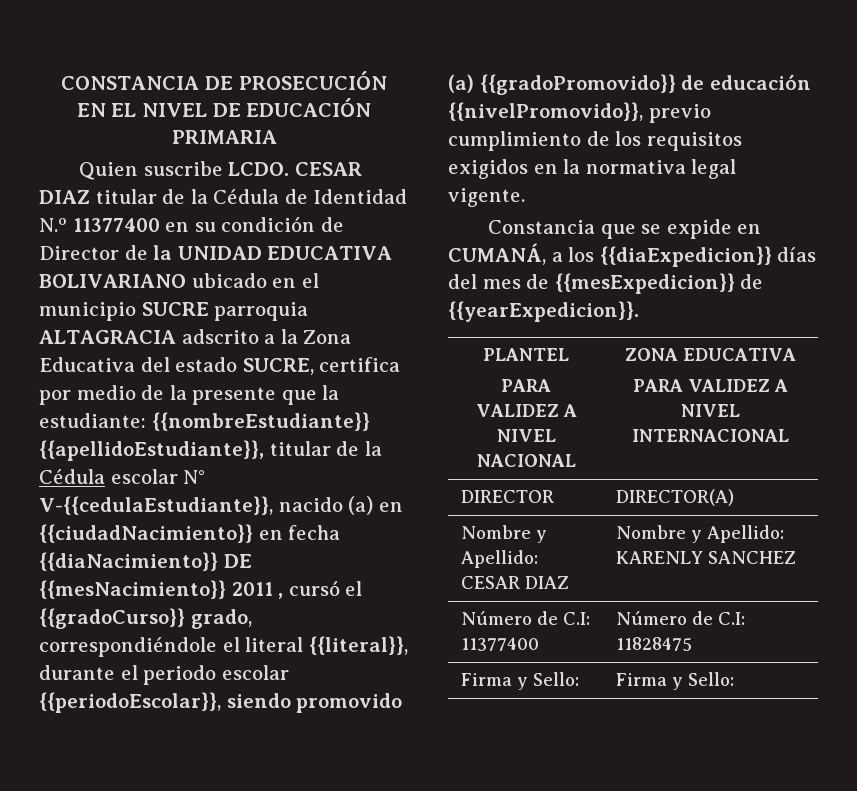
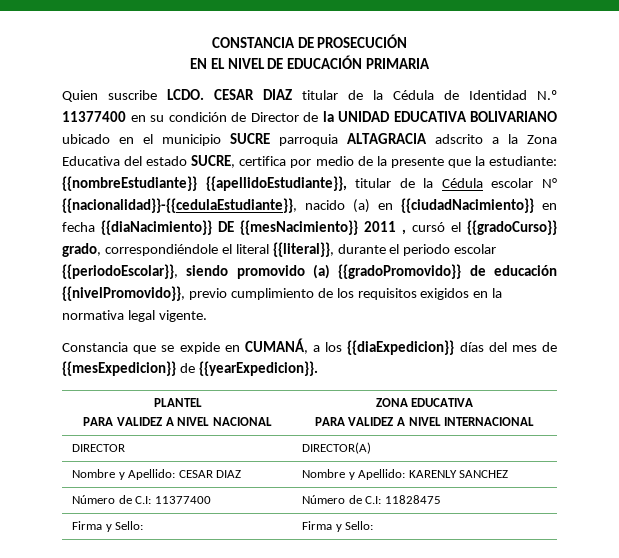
- {{nombreEstudiante}} {{apellidoEstudiante}}, titular de la Cédula escolar N° V-{{cedulaEstudiante}}, nacido (a) en {{ciudadNacimiento}} en fecha {{diaNacimiento}} DE {{mesNacimiento}} 2011 , cursó el {{gradoCurso}} grado, correspondiéndole el literal {{literal}}, durante el periodo escolar {{periodoEscolar}}, siendo promovido (a) {{gradoPromovido}} de educación {{nivelPromovido}}, previo cumplimiento de los requisitos exigidos en la normativa legal vigente.
+ {{nombreEstudiante}} {{apellidoEstudiante}}, titular de la Cédula escolar N° {{nacionalidad}}-{{cedulaEstudiante}}, nacido (a) en {{ciudadNacimiento}} en fecha {{diaNacimiento}} DE {{mesNacimiento}} 2011 , cursó el {{gradoCurso}} grado, correspondiéndole el literal {{literal}}, durante el periodo escolar {{periodoEscolar}}, siendo promovido (a) {{gradoPromovido}} de educación {{nivelPromovido}}, previo cumplimiento de los requisitos exigidos en la normativa legal vigente.

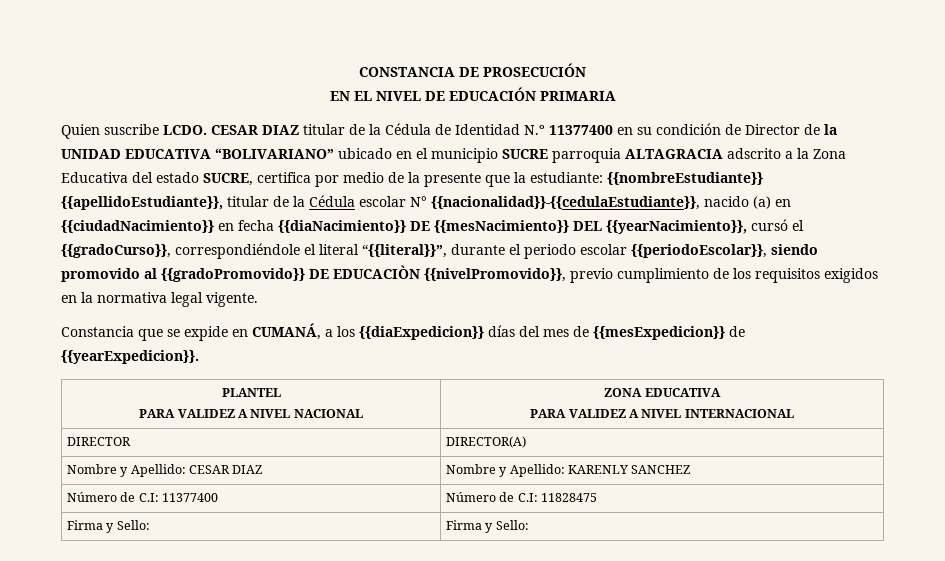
- CESAR DIAZ titular de la Cédula de Identidad N.º 11377400 en su condición de Director de la UNIDAD EDUCATIVA BOLIVARIANO ubicado en el municipio SUCRE parroquia ALTAGRACIA adscrito a la Zona Educativa del estado SUCRE, certifica por medio de la presente que la estudiante:
+ CESAR DIAZ titular de la Cédula de Identidad N.º 11377400 en su condición de Director de la UNIDAD EDUCATIVA “BOLIVARIANO” ubicado en el municipio SUCRE parroquia ALTAGRACIA adscrito a la Zona Educativa del estado SUCRE, certifica por medio de la presente que la estudiante:
- {{nombreEstudiante}} {{apellidoEstudiante}}, titular de la Cédula escolar N° {{nacionalidad}}-{{cedulaEstudiante}}, nacido (a) en {{ciudadNacimiento}} en fecha {{diaNacimiento}} DE {{mesNacimiento}} 2011 , cursó el {{gradoCurso}} grado, correspondiéndole el literal {{literal}}, durante el periodo escolar {{periodoEscolar}}, siendo promovido (a) {{gradoPromovido}} de educación {{nivelPromovido}}, previo cumplimiento de los requisitos exigidos en la normativa legal vigente.
+ {{nombreEstudiante}} {{apellidoEstudiante}}, titular de la Cédula escolar N° {{nacionalidad}}-{{cedulaEstudiante}}, nacido (a) en {{ciudadNacimiento}} en fecha {{diaNacimiento}} DE {{mesNacimiento}} DEL {{yearNacimiento}}, cursó el {{gradoCurso}}, correspondiéndole el literal “{{literal}}”, durante el periodo escolar {{periodoEscolar}}, siendo promovido al {{gradoPromovido}} DE EDUCACIÒN {{nivelPromovido}}, previo cumplimiento de los requisitos exigidos en la normativa legal vigente.

